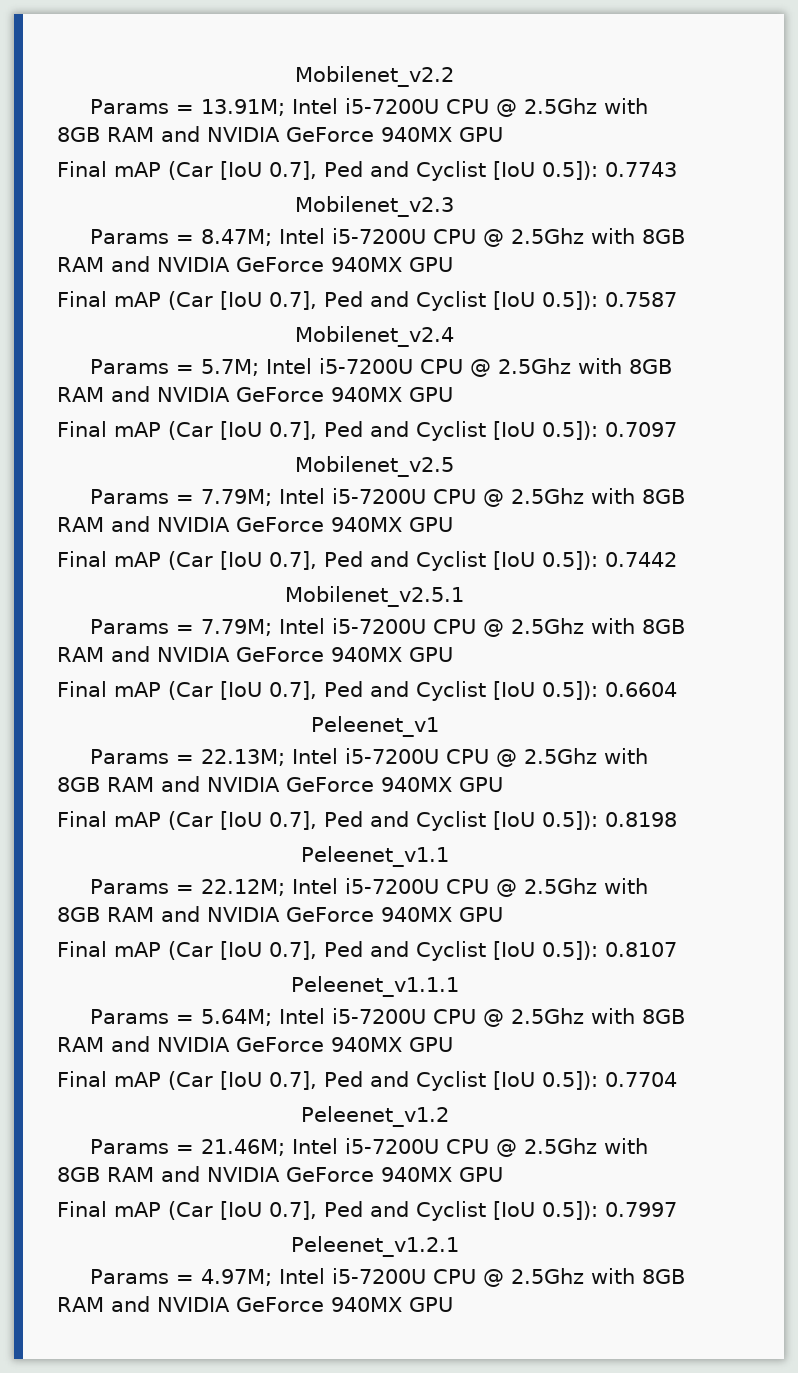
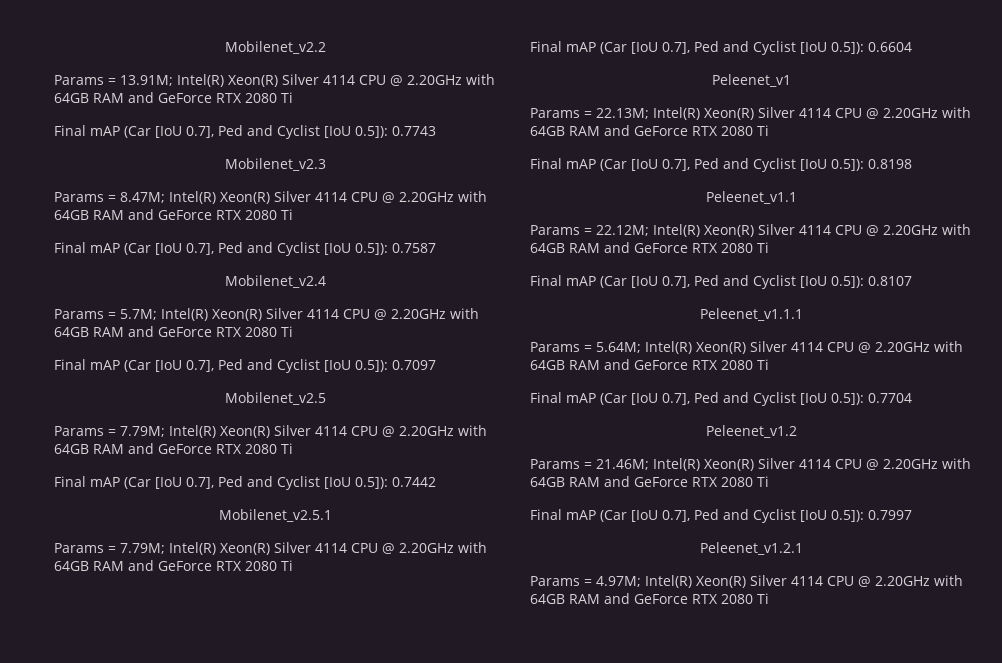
- Params = 13.91M; Intel i5-7200U CPU @ 2.5Ghz with 8GB RAM and NVIDIA GeForce 940MX GPU
+ Params = 13.91M; Intel(R) Xeon(R) Silver 4114 CPU @ 2.20GHz with 64GB RAM and GeForce RTX 2080 Ti
- Params = 8.47M; Intel i5-7200U CPU @ 2.5Ghz with 8GB RAM and NVIDIA GeForce 940MX GPU
+ Params = 8.47M; Intel(R) Xeon(R) Silver 4114 CPU @ 2.20GHz with 64GB RAM and GeForce RTX 2080 Ti
- Params = 5.7M; Intel i5-7200U CPU @ 2.5Ghz with 8GB RAM and NVIDIA GeForce 940MX GPU
+ Params = 5.7M; Intel(R) Xeon(R) Silver 4114 CPU @ 2.20GHz with 64GB RAM and GeForce RTX 2080 Ti
  Mobilenet_v2.5
- Params = 7.79M; Intel i5-7200U CPU @ 2.5Ghz with 8GB RAM and NVIDIA GeForce 940MX GPU
+ Params = 7.79M; Intel(R) Xeon(R) Silver 4114 CPU @ 2.20GHz with 64GB RAM and GeForce RTX 2080 Ti
  Mobilenet_v2.5.1
- Params = 7.79M; Intel i5-7200U CPU @ 2.5Ghz with 8GB RAM and NVIDIA GeForce 940MX GPU
+ Params = 7.79M; Intel(R) Xeon(R) Silver 4114 CPU @ 2.20GHz with 64GB RAM and GeForce RTX 2080 Ti
- Params = 22.13M; Intel i5-7200U CPU @ 2.5Ghz with 8GB RAM and NVIDIA GeForce 940MX GPU
+ Params = 22.13M; Intel(R) Xeon(R) Silver 4114 CPU @ 2.20GHz with 64GB RAM and GeForce RTX 2080 Ti
- Params = 22.12M; Intel i5-7200U CPU @ 2.5Ghz with 8GB RAM and NVIDIA GeForce 940MX GPU
+ Params = 22.12M; Intel(R) Xeon(R) Silver 4114 CPU @ 2.20GHz with 64GB RAM and GeForce RTX 2080 Ti
- Params = 5.64M; Intel i5-7200U CPU @ 2.5Ghz with 8GB RAM and NVIDIA GeForce 940MX GPU
+ Params = 5.64M; Intel(R) Xeon(R) Silver 4114 CPU @ 2.20GHz with 64GB RAM and GeForce RTX 2080 Ti
- Params = 21.46M; Intel i5-7200U CPU @ 2.5Ghz with 8GB RAM and NVIDIA GeForce 940MX GPU
+ Params = 21.46M; Intel(R) Xeon(R) Silver 4114 CPU @ 2.20GHz with 64GB RAM and GeForce RTX 2080 Ti
- Params = 4.97M; Intel i5-7200U CPU @ 2.5Ghz with 8GB RAM and NVIDIA GeForce 940MX GPU
+ Params = 4.97M; Intel(R) Xeon(R) Silver 4114 CPU @ 2.20GHz with 64GB RAM and GeForce RTX 2080 Ti

